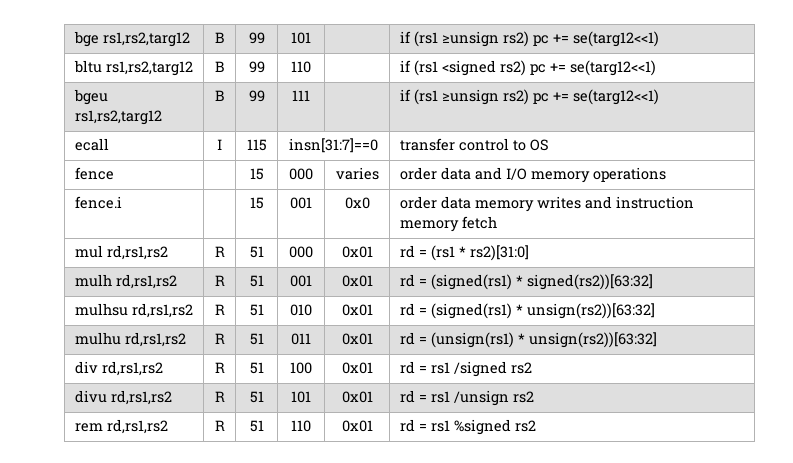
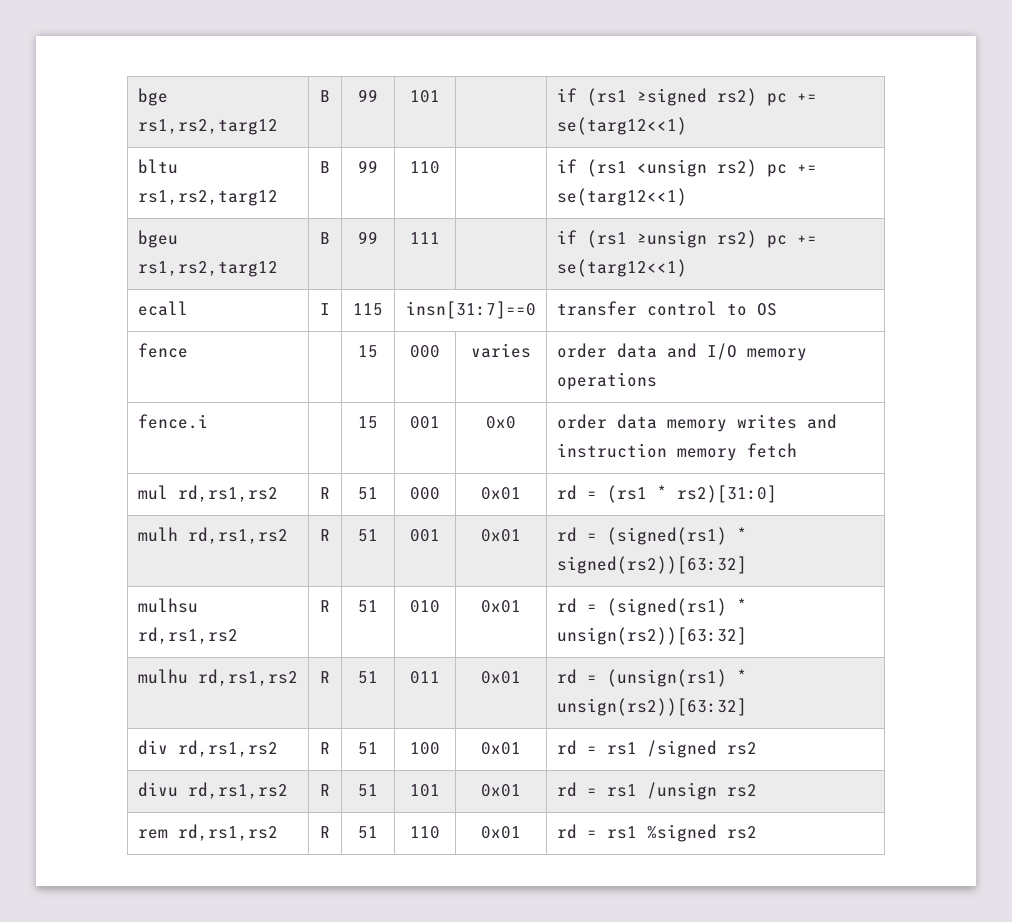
- bge rs1,rs2,targ12 | B | 99 | 101 | | if (rs1 ≥unsign rs2) pc += se(targ12<<1)
+ bge rs1,rs2,targ12 | B | 99 | 101 | | if (rs1 ≥signed rs2) pc += se(targ12<<1)
- bltu rs1,rs2,targ12 | B | 99 | 110 | | if (rs1 <signed rs2) pc += se(targ12<<1)
+ bltu rs1,rs2,targ12 | B | 99 | 110 | | if (rs1 <unsign rs2) pc += se(targ12<<1)

